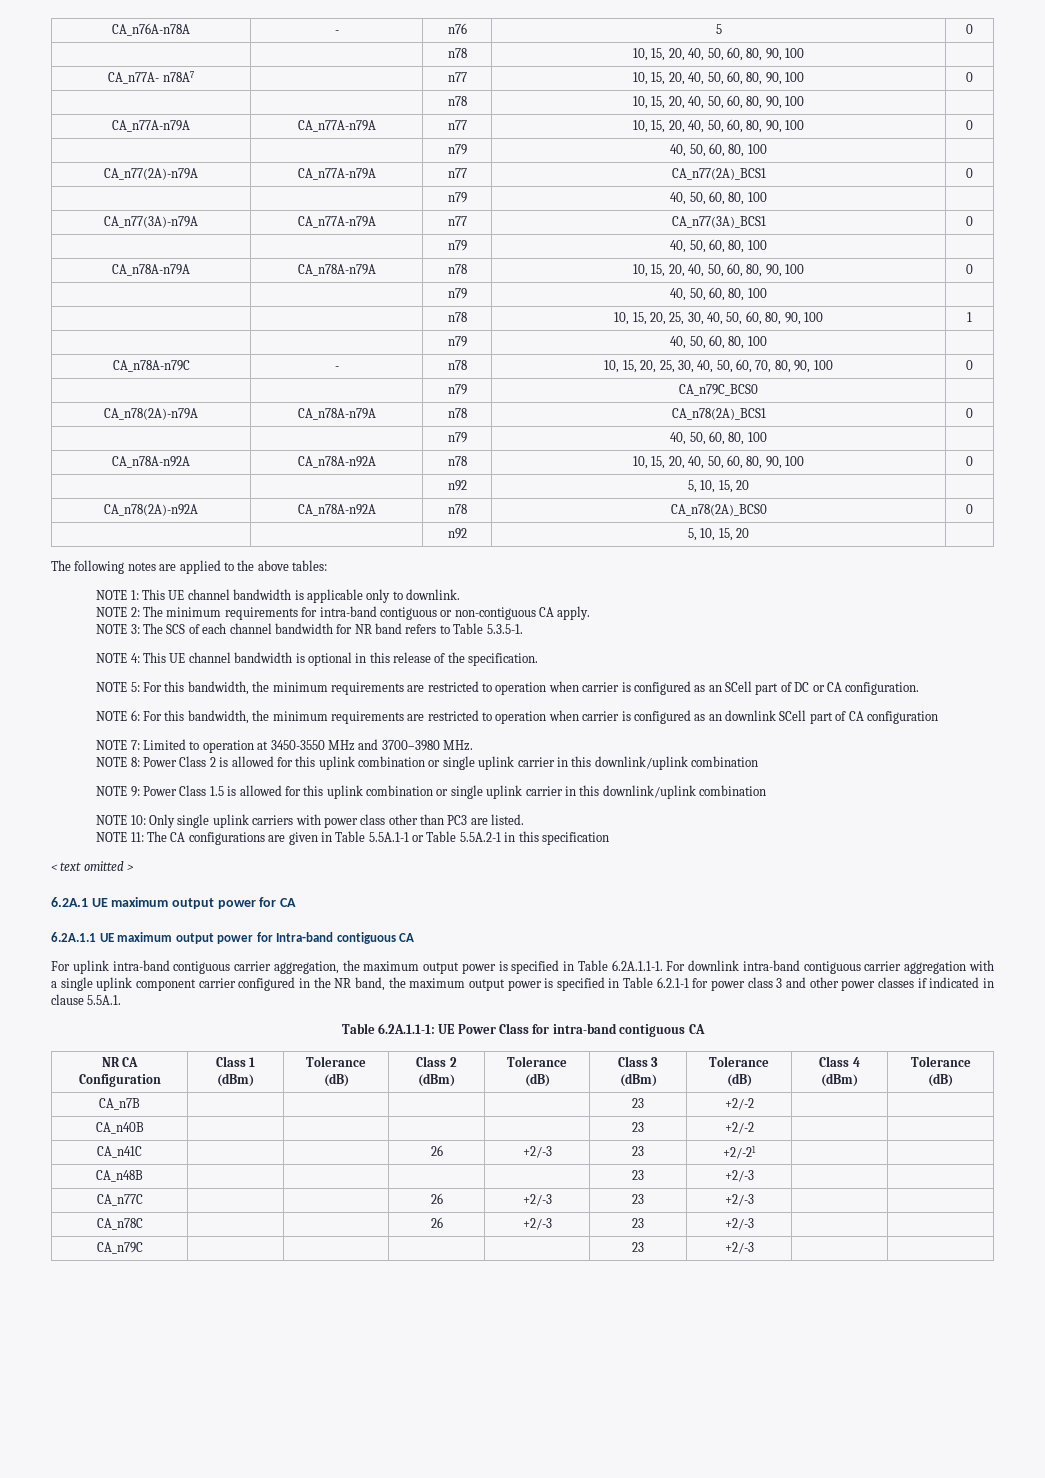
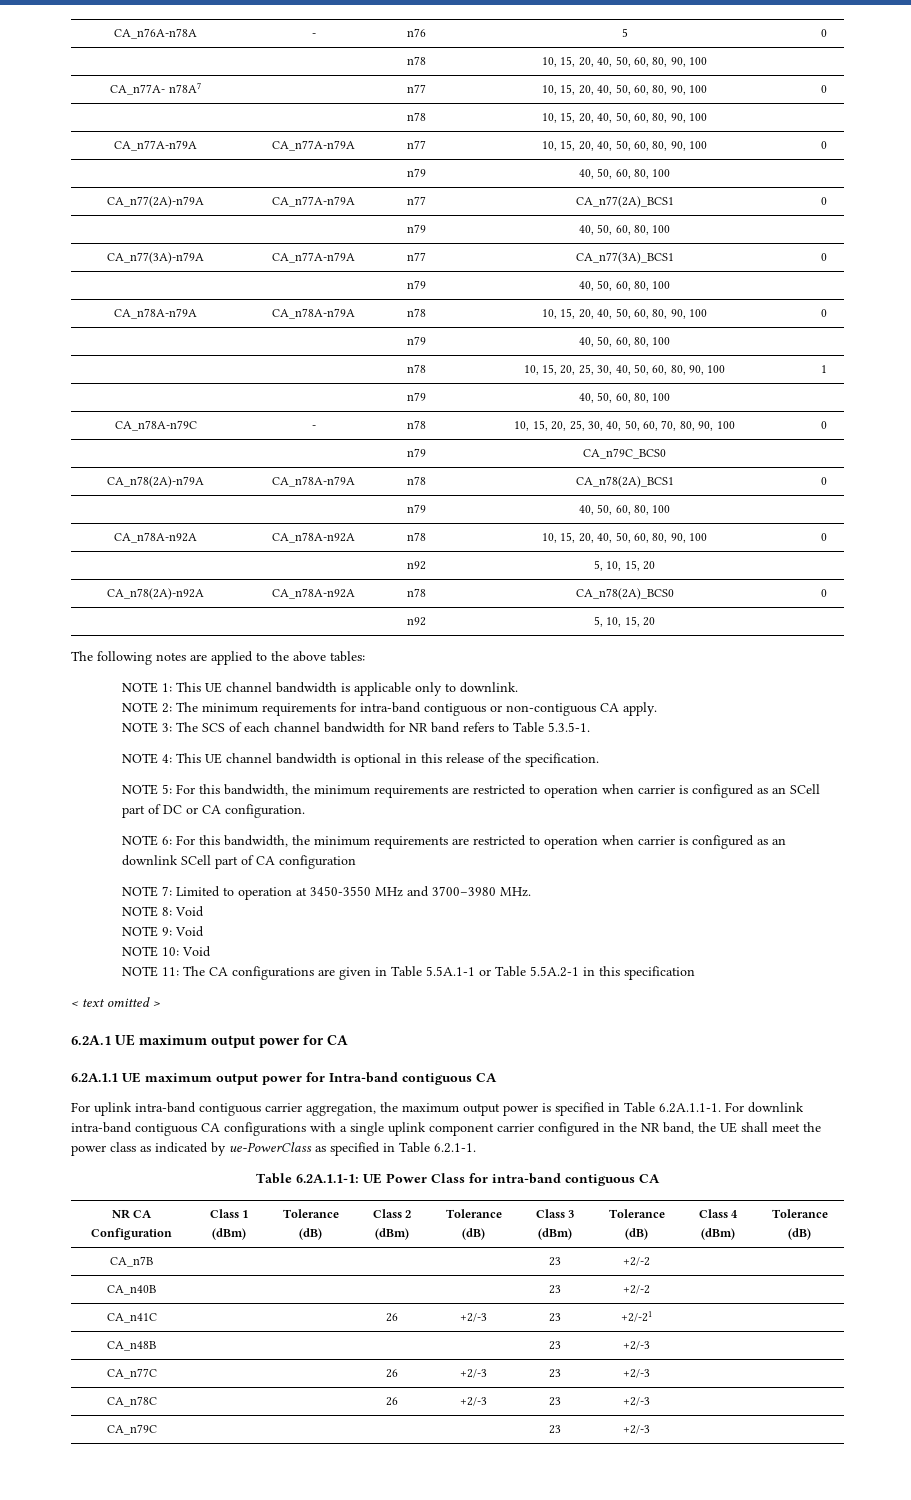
- NOTE 8: Power Class 2 is allowed for this uplink combination or single uplink carrier in this downlink/uplink combination
- NOTE 9: Power Class 1.5 is allowed for this uplink combination or single uplink carrier in this downlink/uplink combination
- NOTE 10: Only single uplink carriers with power class other than PC3 are listed.
+ NOTE 8: Void
+ NOTE 9: Void
+ NOTE 10: Void
- For uplink intra-band contiguous carrier aggregation, the maximum output power is specified in Table 6.2A.1.1-1. For downlink intra-band contiguous carrier aggregation with a single uplink component carrier configured in the NR band, the maximum output power is specified in Table 6.2.1-1 for power class 3 and other power classes if indicated in clause 5.5A.1.
+ For uplink intra-band contiguous carrier aggregation, the maximum output power is specified in Table 6.2A.1.1-1. For downlink intra-band contiguous CA configurations with a single uplink component carrier configured in the NR band, the UE shall meet the power class as indicated by ue-PowerClass as specified in Table 6.2.1-1.

